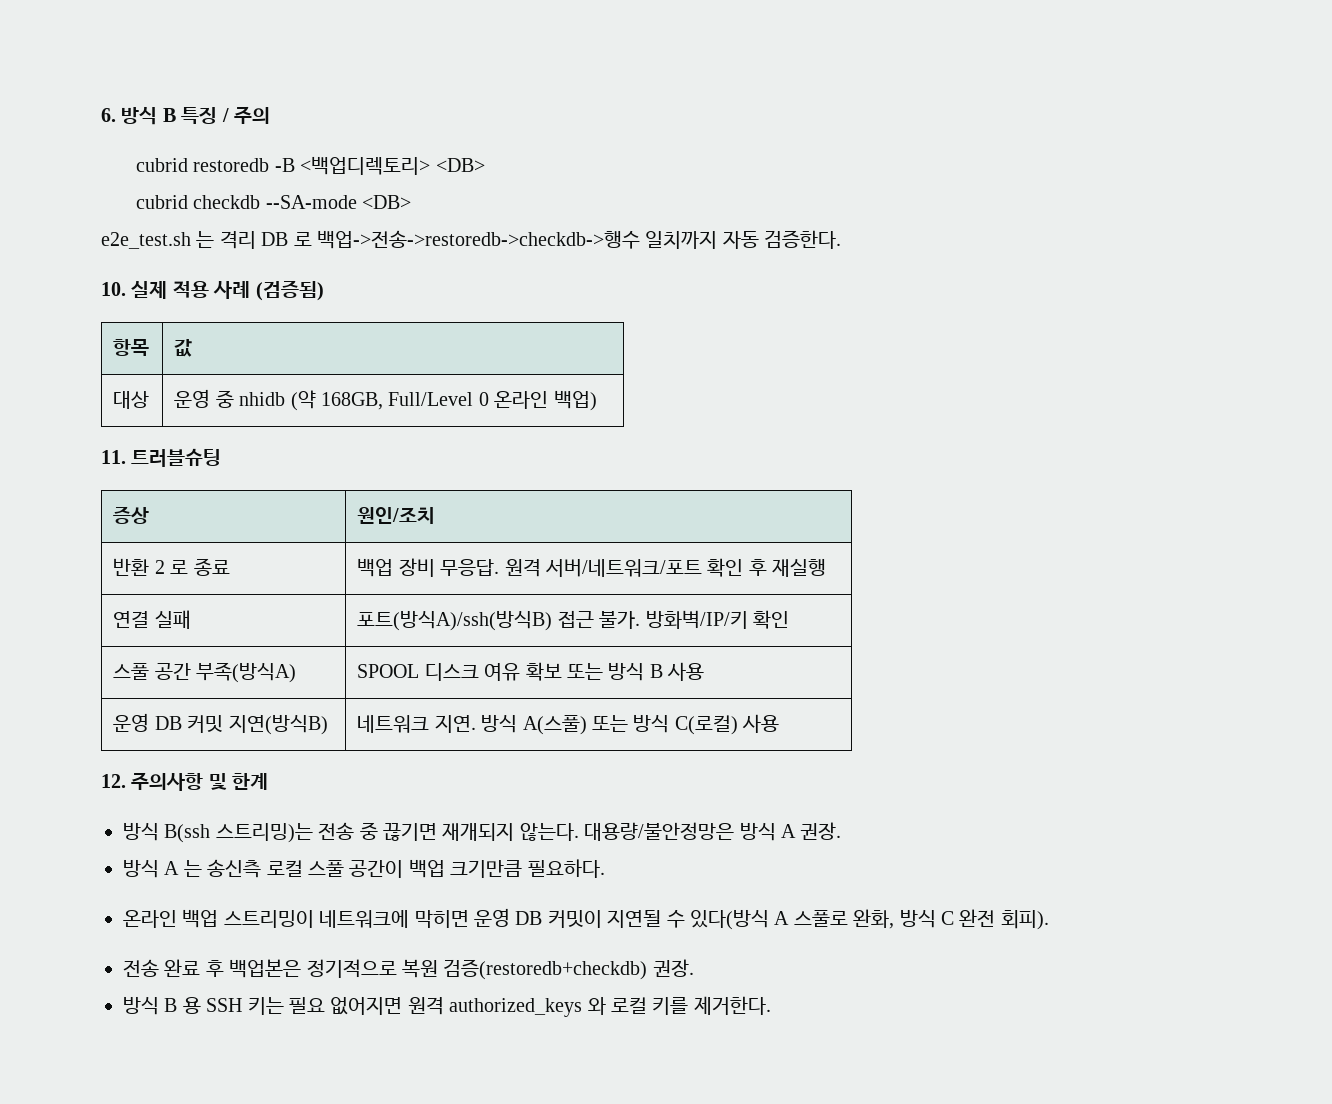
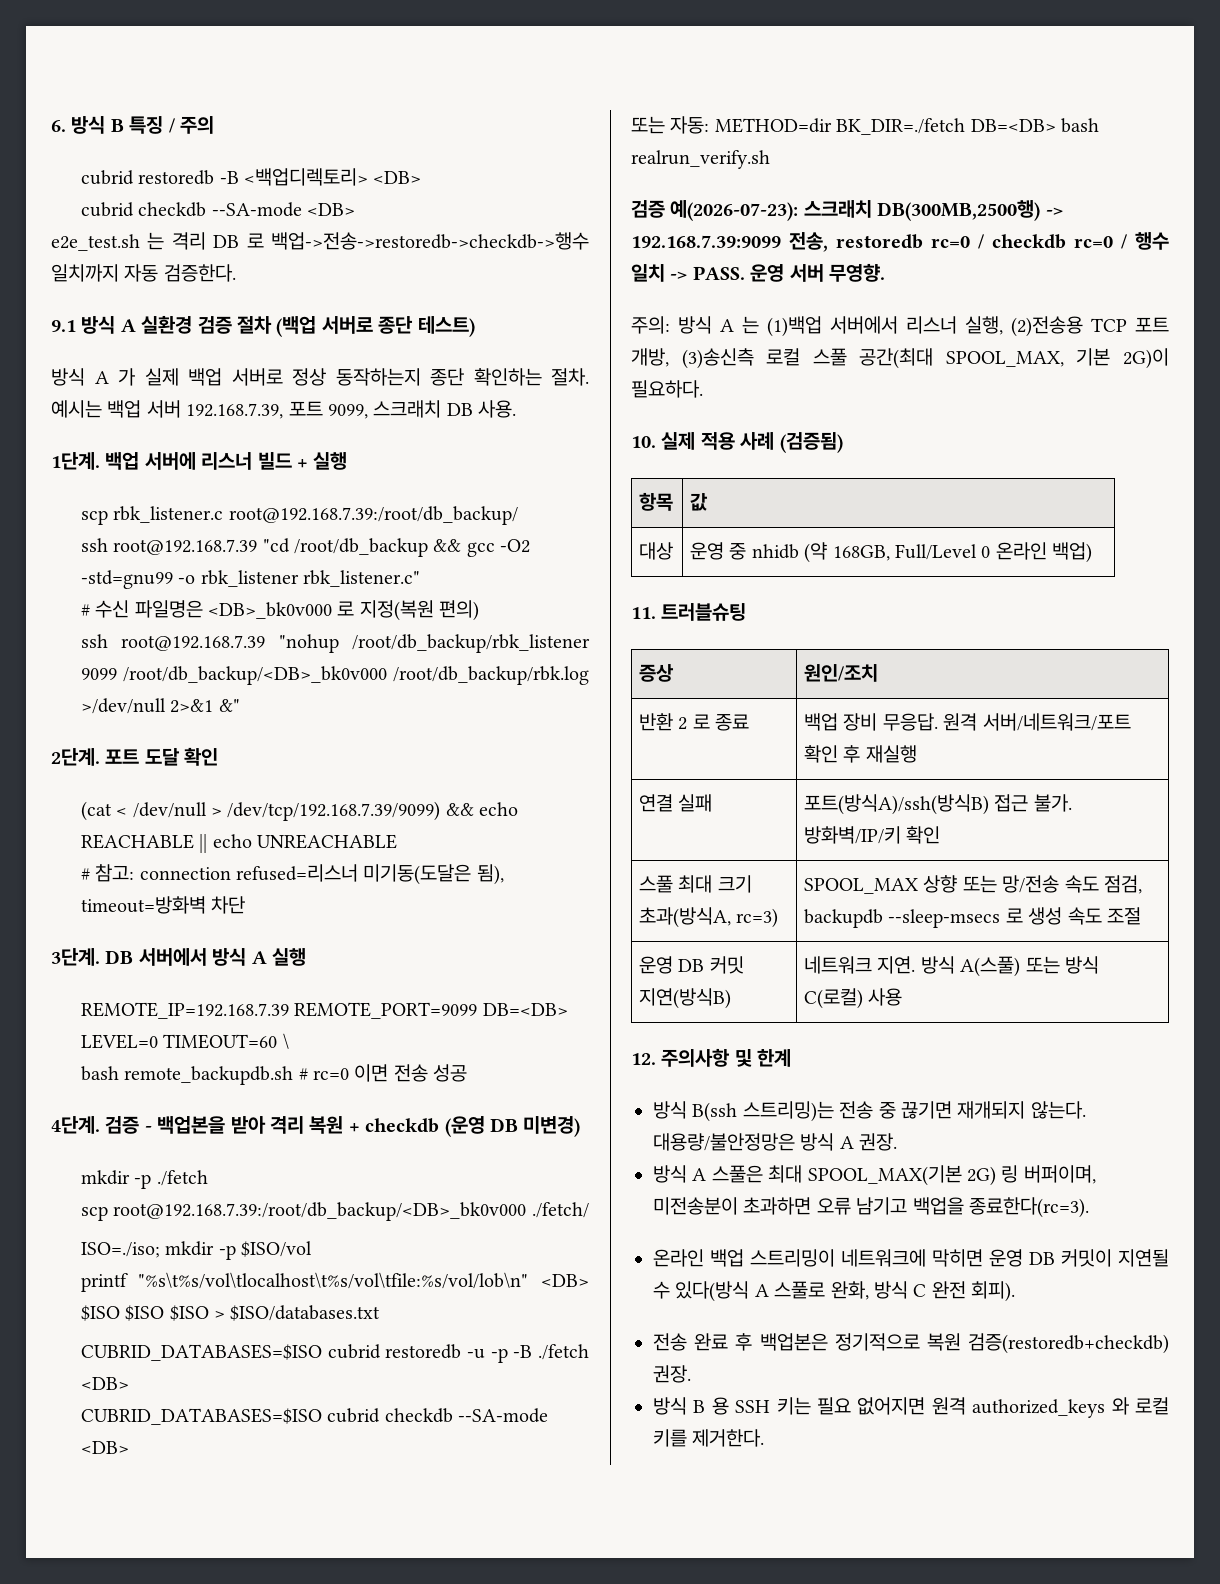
+ 9.1 방식 A 실환경 검증 절차 (백업 서버로 종단 테스트)
+ 방식 A 가 실제 백업 서버로 정상 동작하는지 종단 확인하는 절차. 예시는 백업 서버 192.168.7.39, 포트 9099, 스크래치 DB 사용.
+ 1단계. 백업 서버에 리스너 빌드 + 실행
+ scp rbk_listener.c root@192.168.7.39:/root/db_backup/
+ ssh root@192.168.7.39 "cd /root/db_backup && gcc -O2 -std=gnu99 -o rbk_listener rbk_listener.c"
+ # 수신 파일명은 <DB>_bk0v000 로 지정(복원 편의)
+ ssh root@192.168.7.39 "nohup /root/db_backup/rbk_listener 9099 /root/db_backup/<DB>_bk0v000 /root/db_backup/rbk.log >/dev/null 2>&1 &"
+ 2단계. 포트 도달 확인
+ (cat < /dev/null > /dev/tcp/192.168.7.39/9099) && echo REACHABLE || echo UNREACHABLE
+ # 참고: connection refused=리스너 미기동(도달은 됨), timeout=방화벽 차단
+ 3단계. DB 서버에서 방식 A 실행
+ REMOTE_IP=192.168.7.39 REMOTE_PORT=9099 DB=<DB> LEVEL=0 TIMEOUT=60 \
+ bash remote_backupdb.sh # rc=0 이면 전송 성공
+ 4단계. 검증 - 백업본을 받아 격리 복원 + checkdb (운영 DB 미변경)
+ mkdir -p ./fetch
+ scp root@192.168.7.39:/root/db_backup/<DB>_bk0v000 ./fetch/
+ ISO=./iso; mkdir -p $ISO/vol
+ printf "%s\t%s/vol\tlocalhost\t%s/vol\tfile:%s/vol/lob\n" <DB> $ISO $ISO $ISO > $ISO/databases.txt
+ CUBRID_DATABASES=$ISO cubrid restoredb -u -p -B ./fetch <DB>
+ CUBRID_DATABASES=$ISO cubrid checkdb --SA-mode <DB>
+ 또는 자동: METHOD=dir BK_DIR=./fetch DB=<DB> bash realrun_verify.sh
+ 검증 예(2026-07-23): 스크래치 DB(300MB,2500행) -> 192.168.7.39:9099 전송, restoredb rc=0 / checkdb rc=0 / 행수 일치 -> PASS. 운영 서버 무영향.
+ 주의: 방식 A 는 (1)백업 서버에서 리스너 실행, (2)전송용 TCP 포트 개방, (3)송신측 로컬 스풀 공간(최대 SPOOL_MAX, 기본 2G)이 필요하다.
- 스풀 공간 부족(방식A) | SPOOL 디스크 여유 확보 또는 방식 B 사용
+ 스풀 최대 크기 초과(방식A, rc=3) | SPOOL_MAX 상향 또는 망/전송 속도 점검, backupdb --sleep-msecs 로 생성 속도 조절
- 방식 A 는 송신측 로컬 스풀 공간이 백업 크기만큼 필요하다.
+ 방식 A 스풀은 최대 SPOOL_MAX(기본 2G) 링 버퍼이며, 미전송분이 초과하면 오류 남기고 백업을 종료한다(rc=3).

